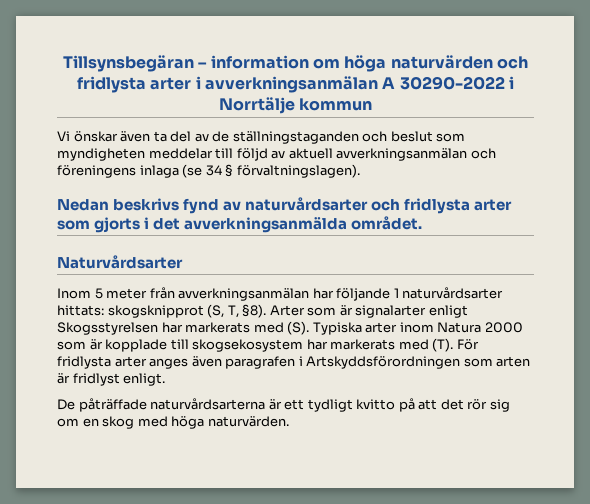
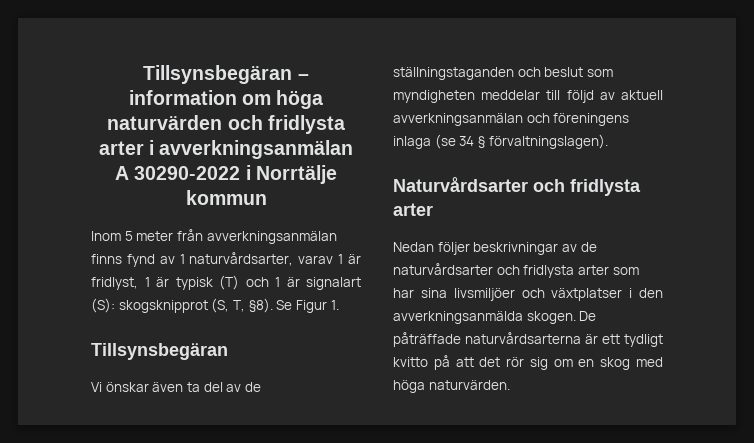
+ Inom 5 meter från avverkningsanmälan finns fynd av 1 naturvårdsarter, varav 1 är fridlyst, 1 är typisk (T) och 1 är signalart (S): skogsknipprot (S, T, §8). Se Figur 1.
+ Tillsynsbegäran
- Nedan beskrivs fynd av naturvårdsarter och fridlysta arter som gjorts i det avverkningsanmälda området.
- Naturvårdsarter
- Inom 5 meter från avverkningsanmälan har följande 1 naturvårdsarter hittats: skogsknipprot (S, T, §8). Arter som är signalarter enligt Skogsstyrelsen har markerats med (S). Typiska arter inom Natura 2000 som är kopplade till skogsekosystem har markerats med (T). För fridlysta arter anges även paragrafen i Artskyddsförordningen som arten är fridlyst enligt.
- De påträffade naturvårdsarterna är ett tydligt kvitto på att det rör sig om en skog med höga naturvärden.
+ Naturvårdsarter och fridlysta arter
+ Nedan följer beskrivningar av de naturvårdsarter och fridlysta arter som har sina livsmiljöer och växtplatser i den avverkningsanmälda skogen. De påträffade naturvårdsarterna är ett tydligt kvitto på att det rör sig om en skog med höga naturvärden.

